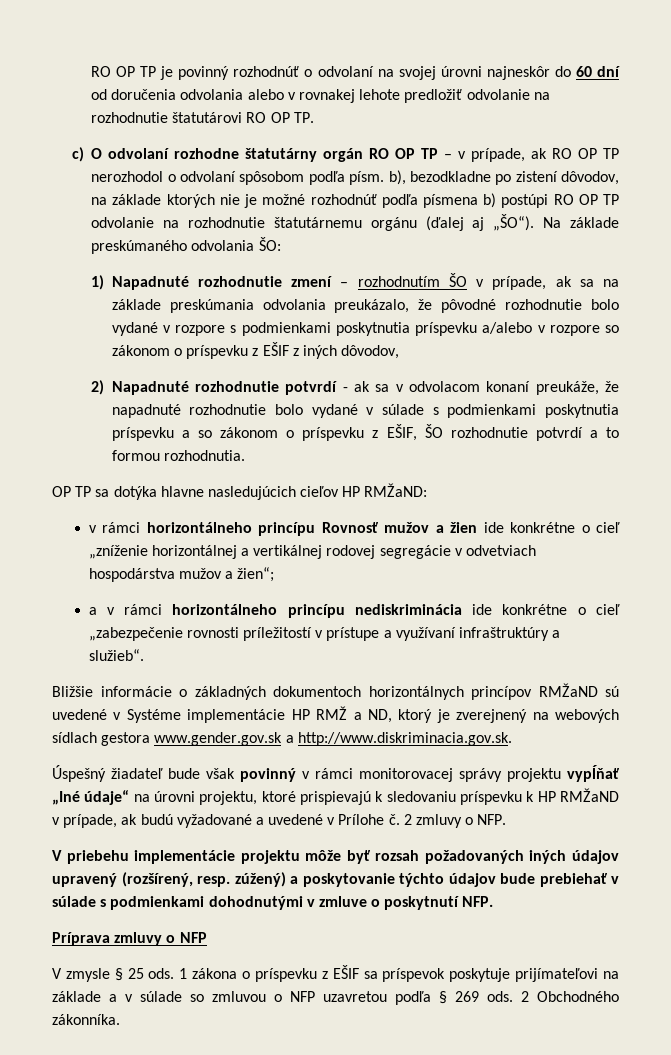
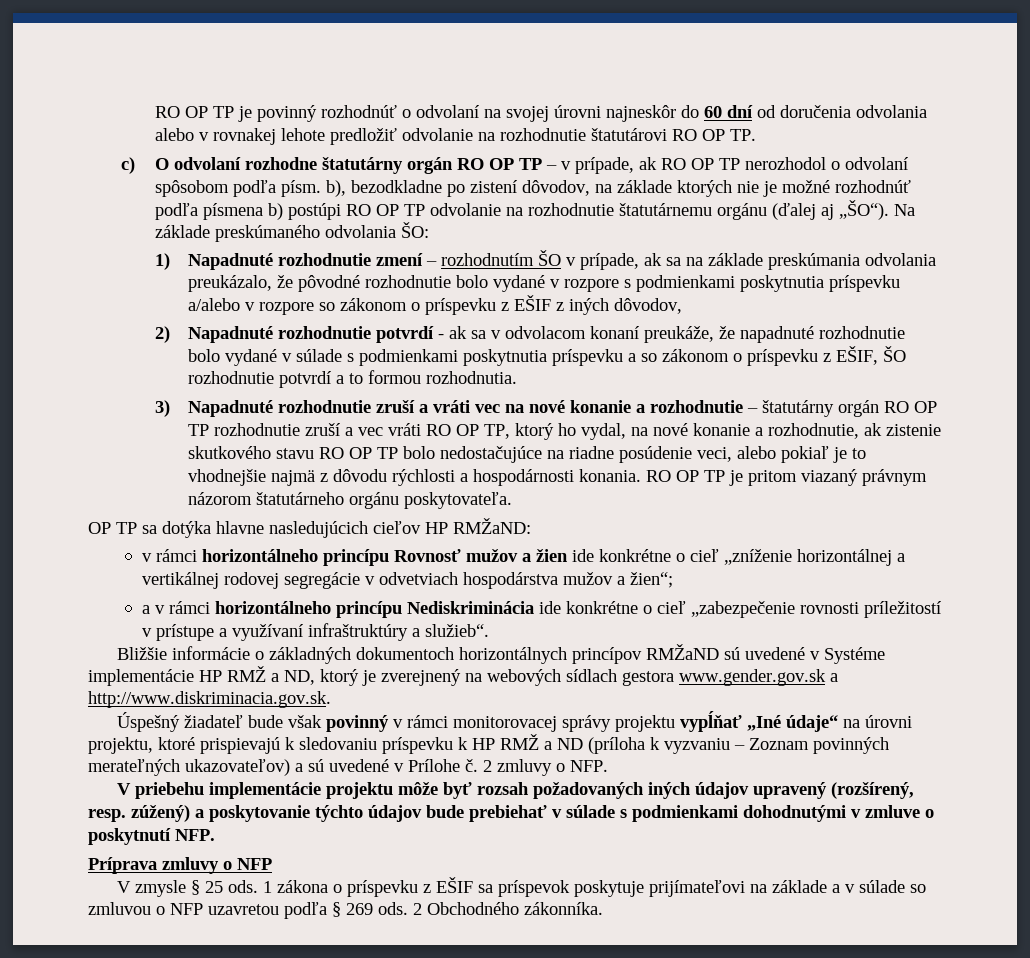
+ 3) Napadnuté rozhodnutie zruší a vráti vec na nové konanie a rozhodnutie – štatutárny orgán RO OP TP rozhodnutie zruší a vec vráti RO OP TP, ktorý ho vydal, na nové konanie a rozhodnutie, ak zistenie skutkového stavu RO OP TP bolo nedostačujúce na riadne posúdenie veci, alebo pokiaľ je to vhodnejšie najmä z dôvodu rýchlosti a hospodárnosti konania. RO OP TP je pritom viazaný právnym názorom štatutárneho orgánu poskytovateľa.
- a v rámci horizontálneho princípu nediskriminácia ide konkrétne o cieľ „zabezpečenie rovnosti príležitostí v prístupe a využívaní infraštruktúry a služieb“.
+ a v rámci horizontálneho princípu Nediskriminácia ide konkrétne o cieľ „zabezpečenie rovnosti príležitostí v prístupe a využívaní infraštruktúry a služieb“.
- Úspešný žiadateľ bude však povinný v rámci monitorovacej správy projektu vypĺňať „Iné údaje“ na úrovni projektu, ktoré prispievajú k sledovaniu príspevku k HP RMŽaND v prípade, ak budú vyžadované a uvedené v Prílohe č.
+ Úspešný žiadateľ bude však povinný v rámci monitorovacej správy projektu vypĺňať „Iné údaje“ na úrovni projektu, ktoré prispievajú k sledovaniu príspevku k HP RMŽ a ND (príloha k vyzvaniu – Zoznam povinných merateľných ukazovateľov) a sú uvedené v Prílohe č.

